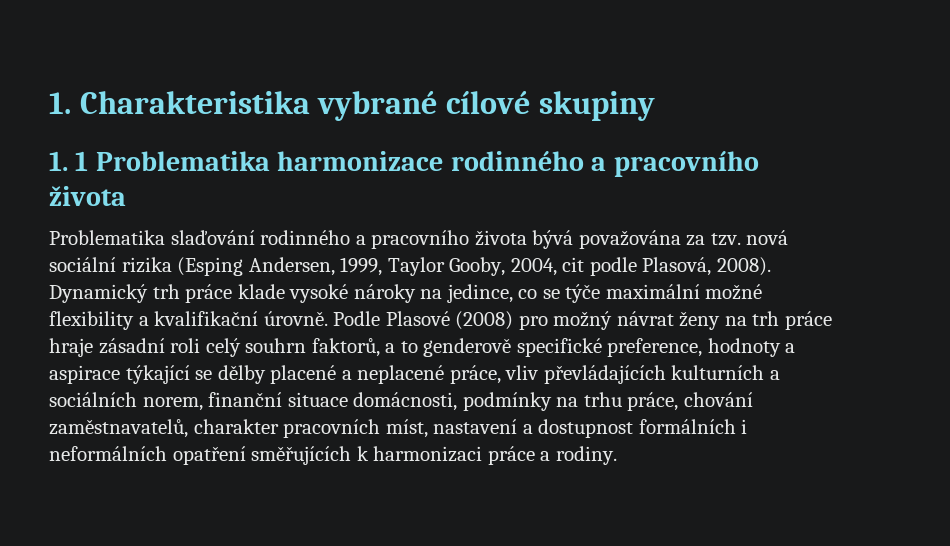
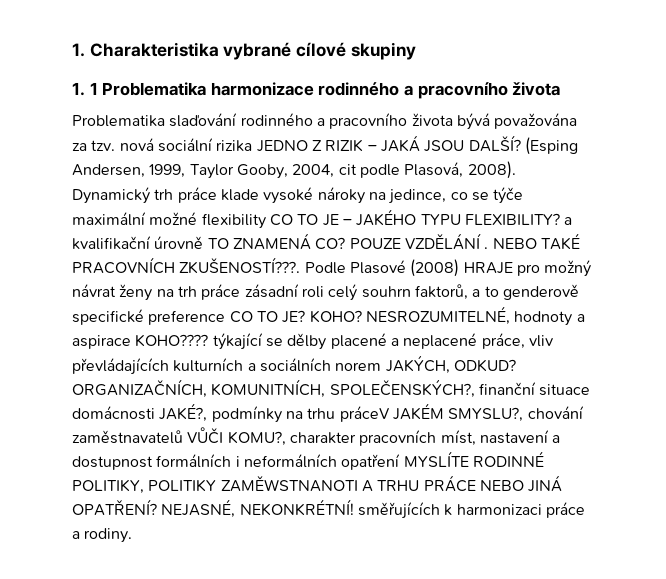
- Problematika slaďování rodinného a pracovního života bývá považována za tzv. nová sociální rizika (Esping Andersen, 1999, Taylor Gooby, 2004, cit podle Plasová, 2008).
+ Problematika slaďování rodinného a pracovního života bývá považována za tzv. nová sociální rizika JEDNO Z RIZIK – JAKÁ JSOU DALŠÍ? (Esping Andersen, 1999, Taylor Gooby, 2004, cit podle Plasová, 2008).
- Dynamický trh práce klade vysoké nároky na jedince, co se týče maximální možné flexibility a kvalifikační úrovně.
+ Dynamický trh práce klade vysoké nároky na jedince, co se týče maximální možné flexibility CO TO JE – JAKÉHO TYPU FLEXIBILITY? a kvalifikační úrovně TO ZNAMENÁ CO? POUZE VZDĚLÁNÍ . NEBO TAKÉ PRACOVNÍCH ZKUŠENOSTÍ???.
- Podle Plasové (2008) pro možný návrat ženy na trh práce hraje zásadní roli celý souhrn faktorů, a to genderově specifické preference, hodnoty a aspirace týkající se dělby placené a neplacené práce, vliv převládajících kulturních a sociálních norem, finanční situace domácnosti, podmínky na trhu práce, chování zaměstnavatelů, charakter pracovních míst, nastavení a dostupnost formálních i neformálních opatření směřujících k harmonizaci práce a rodiny.
+ Podle Plasové (2008) HRAJE pro možný návrat ženy na trh práce zásadní roli celý souhrn faktorů, a to genderově specifické preference CO TO JE? KOHO? NESROZUMITELNÉ, hodnoty a aspirace KOHO???? týkající se dělby placené a neplacené práce, vliv převládajících kulturních a sociálních norem JAKÝCH, ODKUD? ORGANIZAČNÍCH, KOMUNITNÍCH, SPOLEČENSKÝCH?, finanční situace domácnosti JAKÉ?, podmínky na trhu práceV JAKÉM SMYSLU?, chování zaměstnavatelů VŮČI KOMU?, charakter pracovních míst, nastavení a dostupnost formálních i neformálních opatření MYSLÍTE RODINNÉ POLITIKY, POLITIKY ZAMĚWSTNANOTI A TRHU PRÁCE NEBO JINÁ OPATŘENÍ? NEJASNÉ, NEKONKRÉTNÍ! směřujících k harmonizaci práce a rodiny.

